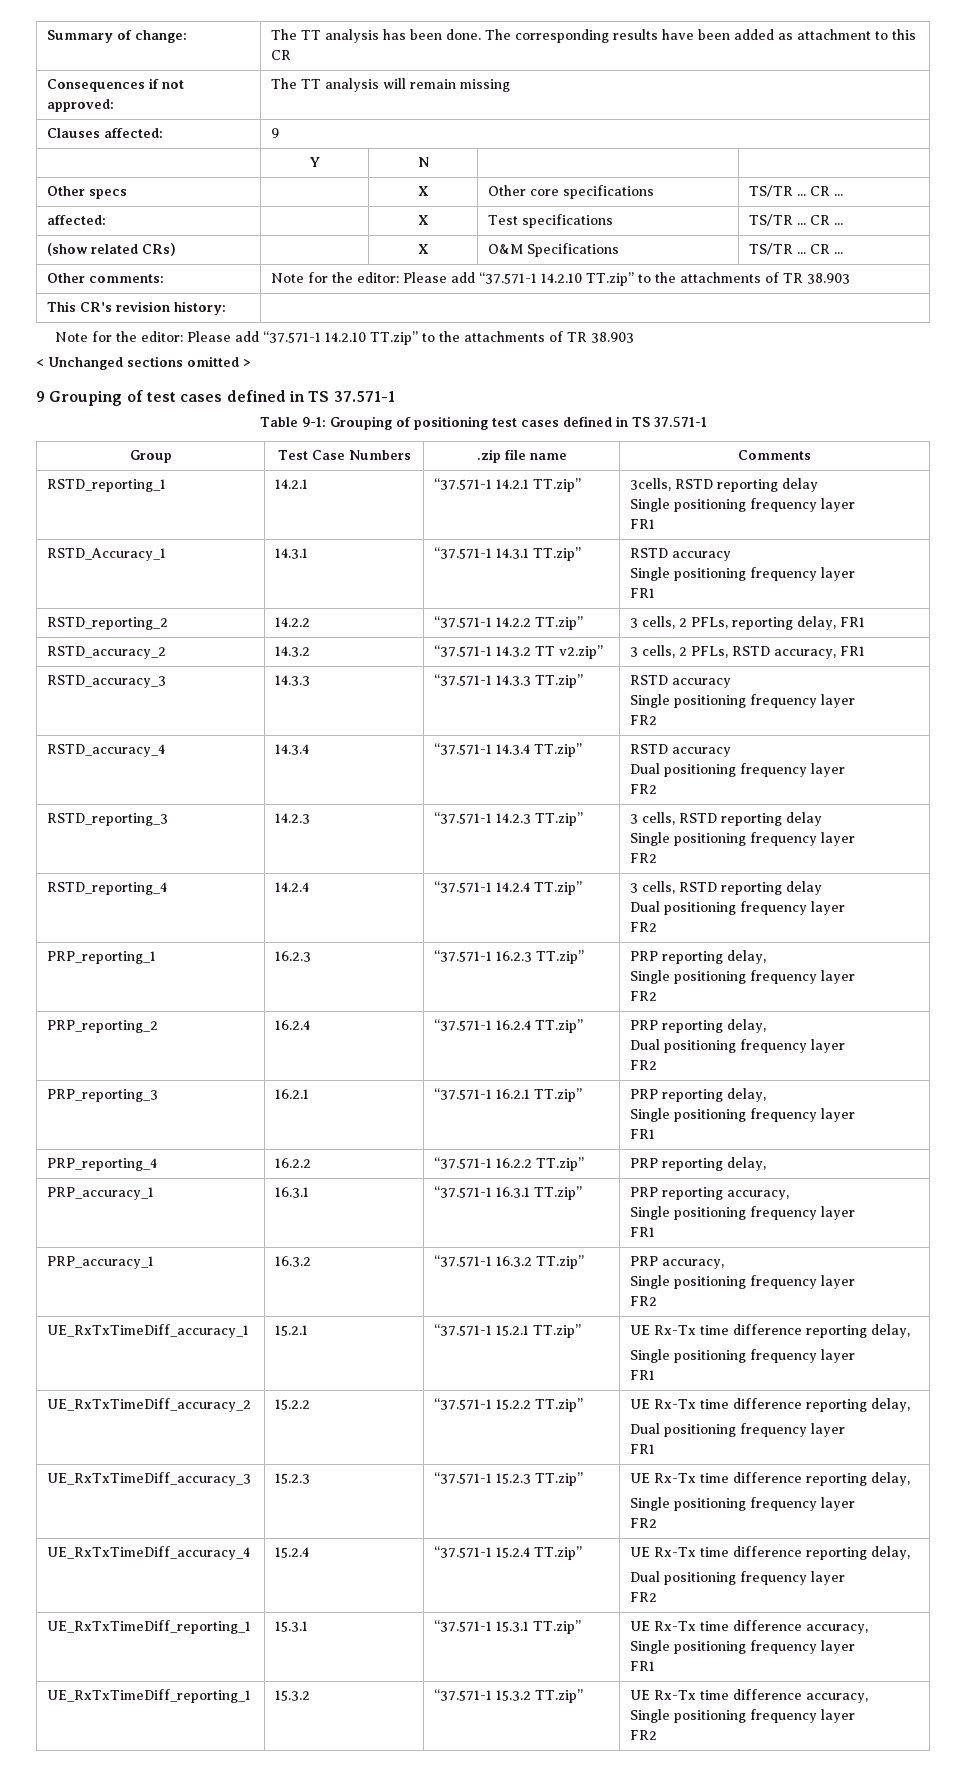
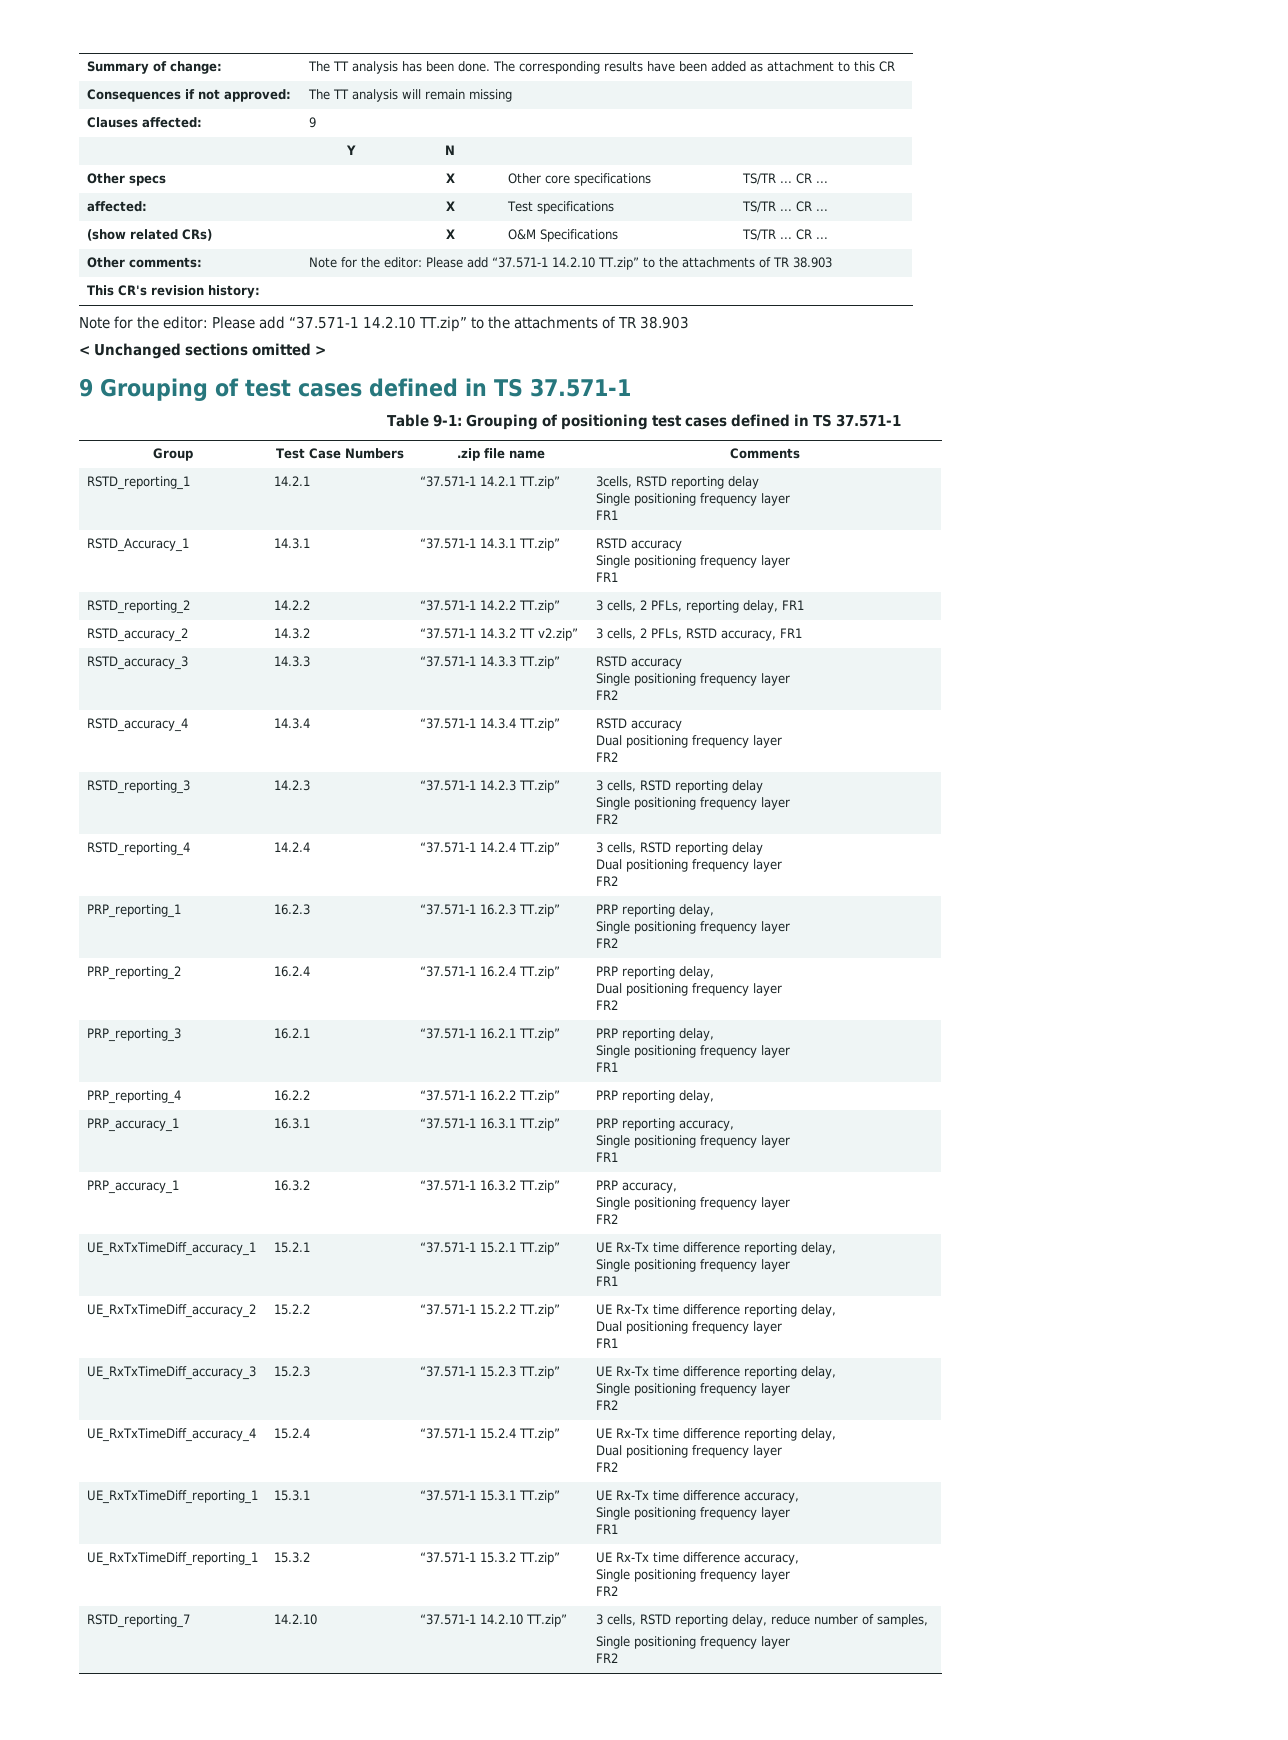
+ RSTD_reporting_7 | 14.2.10 | “37.571-1 14.2.10 TT.zip” | 3 cells, RSTD reporting delay, reduce number of samples,
+ Single positioning frequency layer
+ FR2

